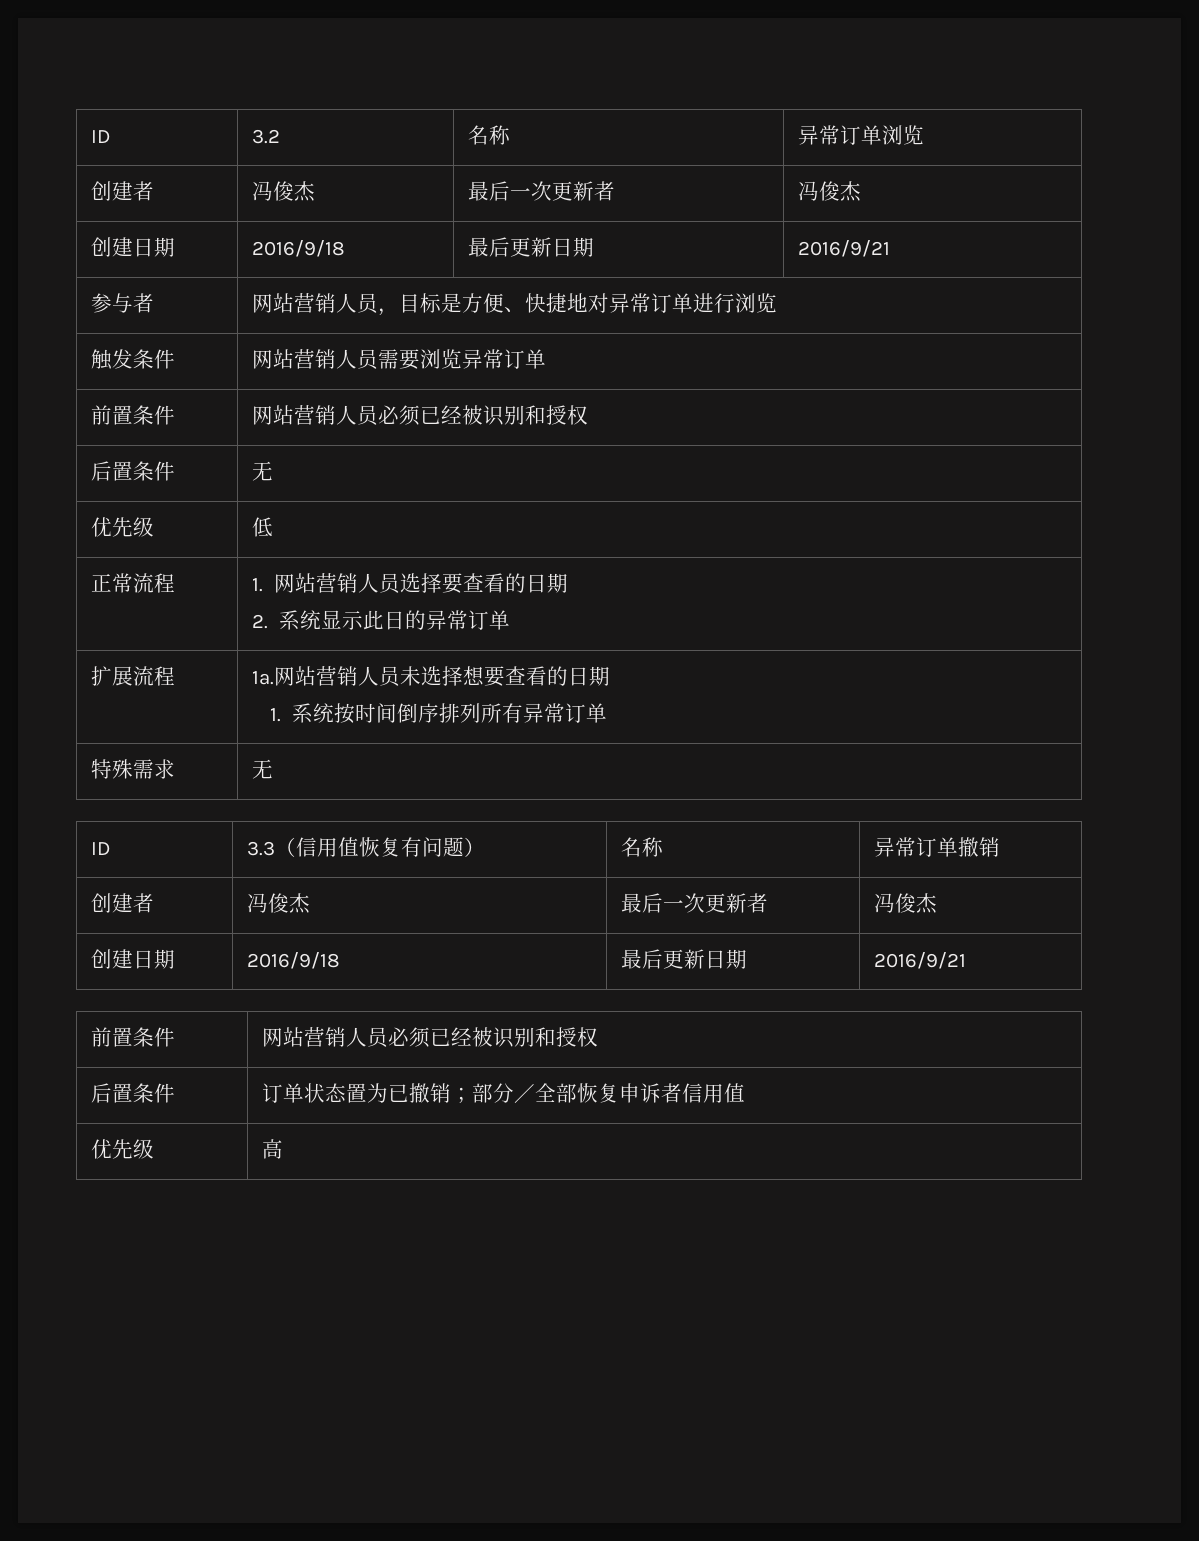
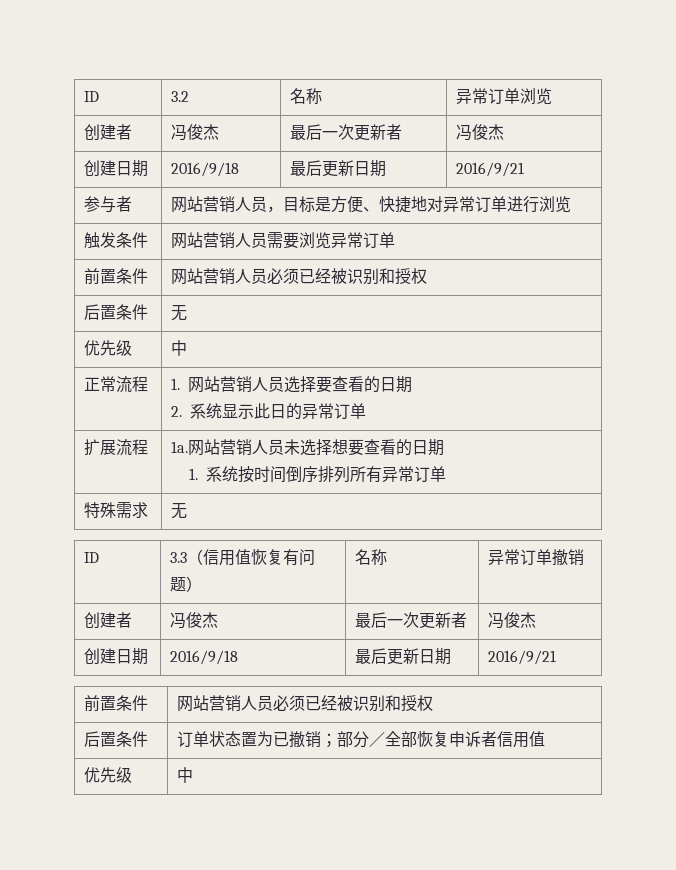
  后置条件 | 无
- 优先级 | 低
+ 优先级 | 中
  后置条件 | 订单状态置为已撤销；部分／全部恢复申诉者信用值
- 优先级 | 高
+ 优先级 | 中

